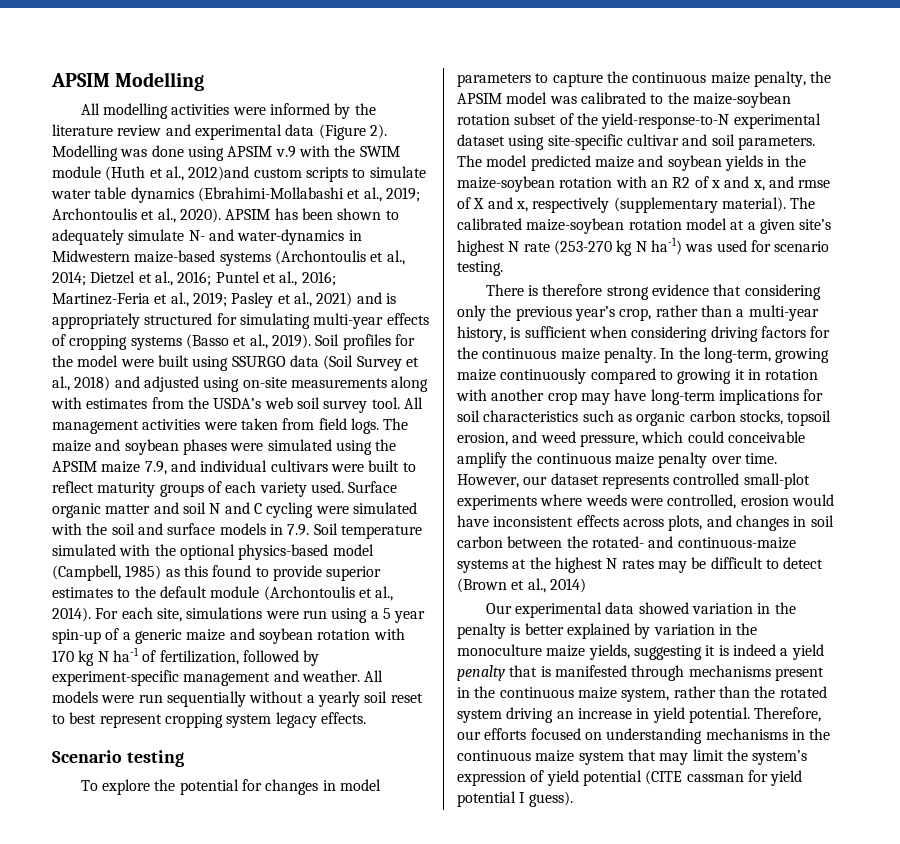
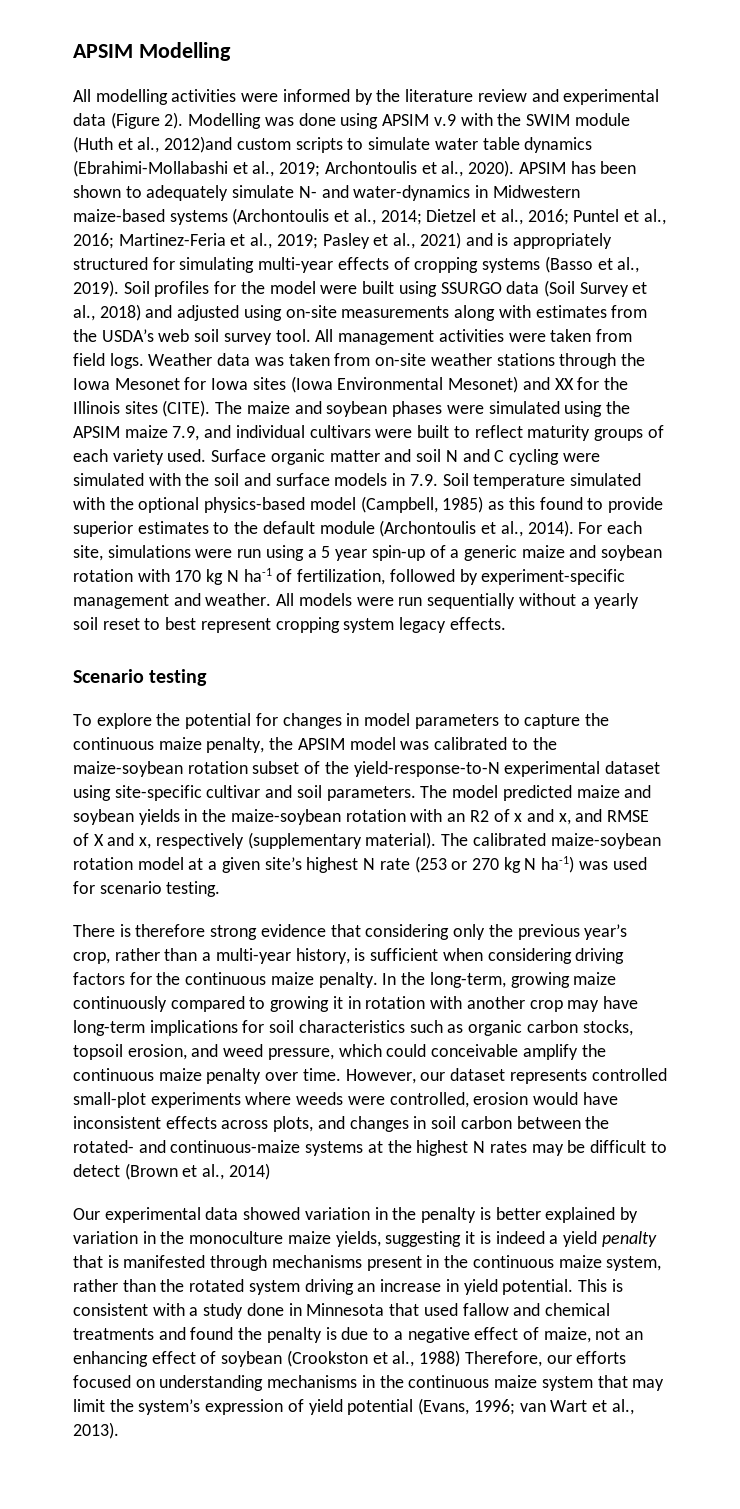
+ Weather data was taken from on-site weather stations through the Iowa Mesonet for Iowa sites (Iowa Environmental Mesonet) and XX for the Illinois sites (CITE).
- The model predicted maize and soybean yields in the maize-soybean rotation with an R2 of x and x, and rmse of X and x, respectively (supplementary material).
+ The model predicted maize and soybean yields in the maize-soybean rotation with an R2 of x and x, and RMSE of X and x, respectively (supplementary material).
- The calibrated maize-soybean rotation model at a given site’s highest N rate (253-270 kg N ha-1) was used for scenario testing.
+ The calibrated maize-soybean rotation model at a given site’s highest N rate (253 or 270 kg N ha-1) was used for scenario testing.
- Therefore, our efforts focused on understanding mechanisms in the continuous maize system that may limit the system’s expression of yield potential (CITE cassman for yield potential I guess).
+ This is consistent with a study done in Minnesota that used fallow and chemical treatments and found the penalty is due to a negative effect of maize, not an enhancing effect of soybean (Crookston et al., 1988) Therefore, our efforts focused on understanding mechanisms in the continuous maize system that may limit the system’s expression of yield potential (Evans, 1996; van Wart et al., 2013).

